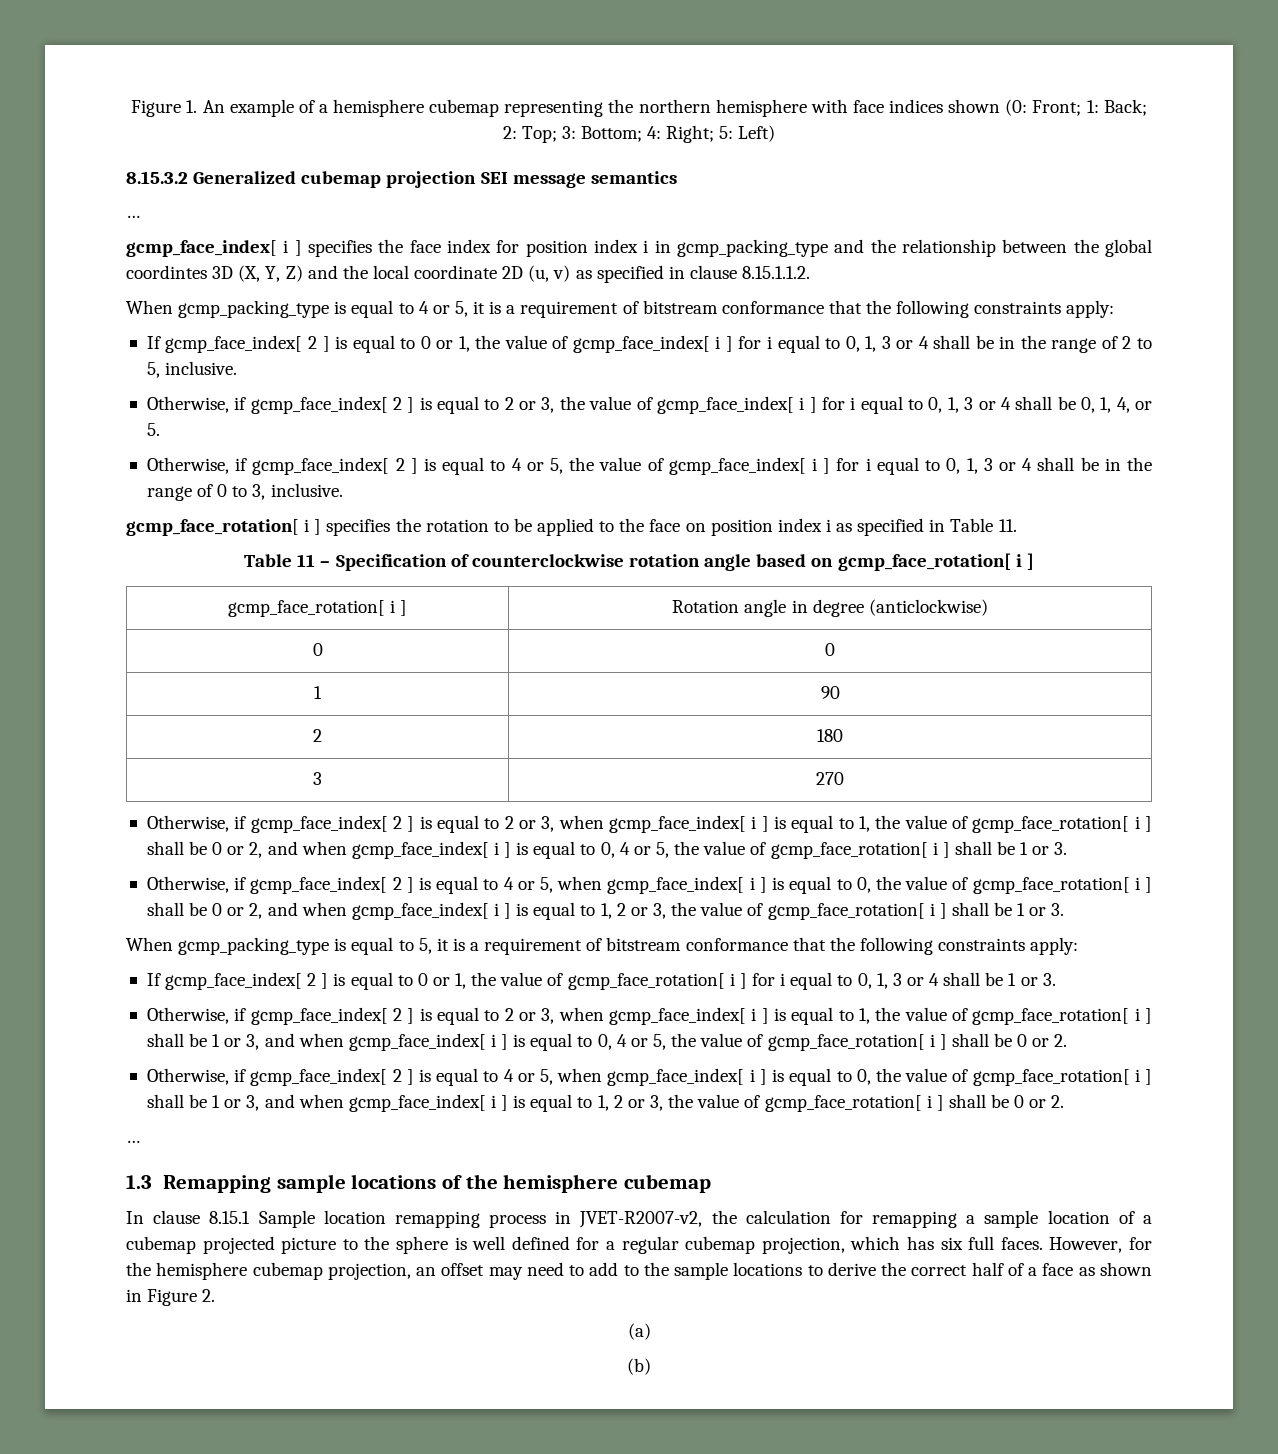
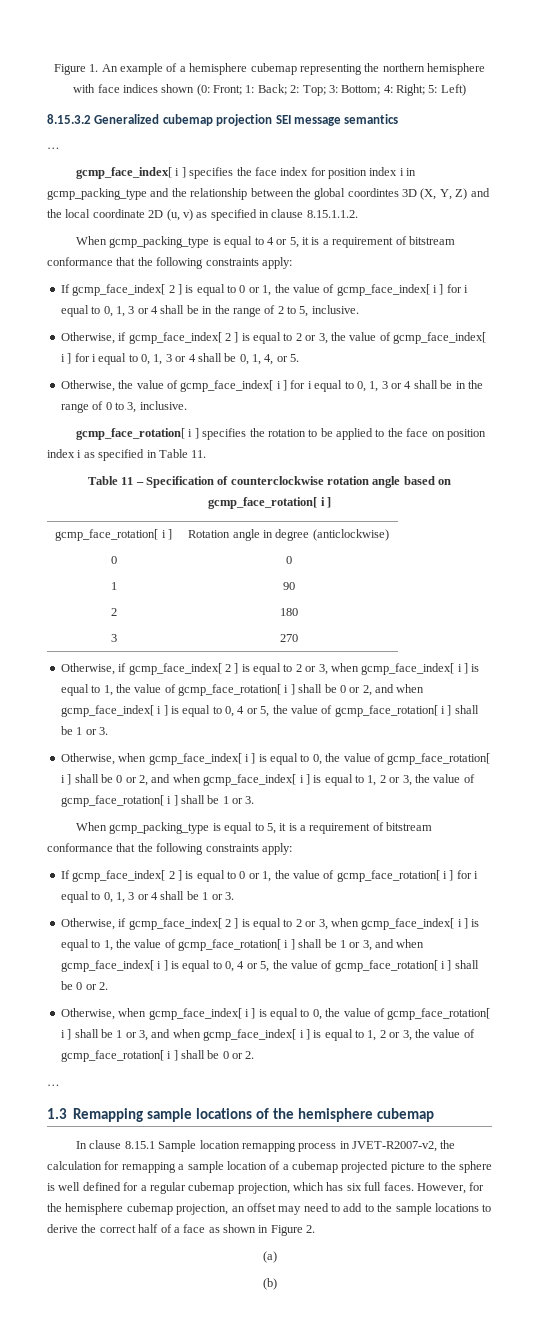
- Otherwise, if gcmp_face_index[ 2 ] is equal to 4 or 5, the value of gcmp_face_index[ i ] for i equal to 0, 1, 3 or 4 shall be in the range of 0 to 3, inclusive.
+ Otherwise, the value of gcmp_face_index[ i ] for i equal to 0, 1, 3 or 4 shall be in the range of 0 to 3, inclusive.
- Otherwise, if gcmp_face_index[ 2 ] is equal to 4 or 5, when gcmp_face_index[ i ] is equal to 0, the value of gcmp_face_rotation[ i ] shall be 0 or 2, and when gcmp_face_index[ i ] is equal to 1, 2 or 3, the value of gcmp_face_rotation[ i ] shall be 1 or 3.
+ Otherwise, when gcmp_face_index[ i ] is equal to 0, the value of gcmp_face_rotation[ i ] shall be 0 or 2, and when gcmp_face_index[ i ] is equal to 1, 2 or 3, the value of gcmp_face_rotation[ i ] shall be 1 or 3.
- Otherwise, if gcmp_face_index[ 2 ] is equal to 4 or 5, when gcmp_face_index[ i ] is equal to 0, the value of gcmp_face_rotation[ i ] shall be 1 or 3, and when gcmp_face_index[ i ] is equal to 1, 2 or 3, the value of gcmp_face_rotation[ i ] shall be 0 or 2.
+ Otherwise, when gcmp_face_index[ i ] is equal to 0, the value of gcmp_face_rotation[ i ] shall be 1 or 3, and when gcmp_face_index[ i ] is equal to 1, 2 or 3, the value of gcmp_face_rotation[ i ] shall be 0 or 2.

